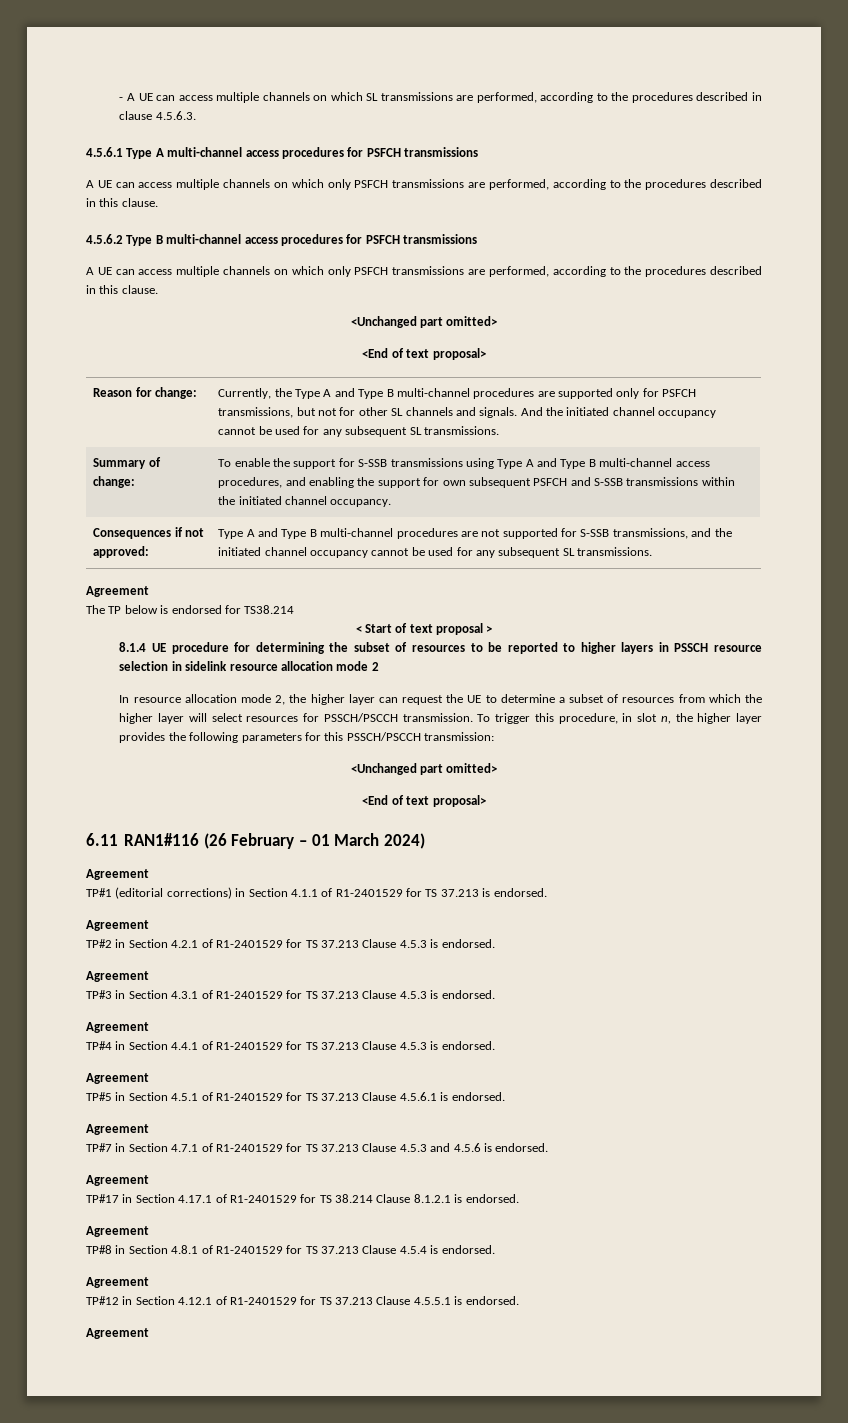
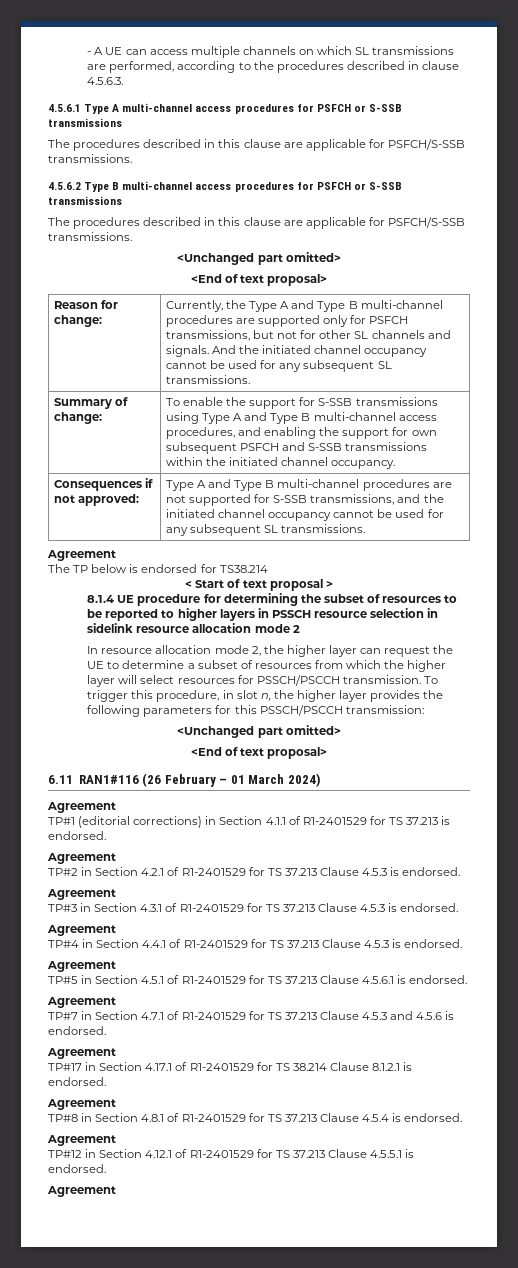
- 4.5.6.1 Type A multi-channel access procedures for PSFCH transmissions
- A UE can access multiple channels on which only PSFCH transmissions are performed, according to the procedures described in this clause.
+ 4.5.6.1 Type A multi-channel access procedures for PSFCH or S-SSB transmissions
+ The procedures described in this clause are applicable for PSFCH/S-SSB transmissions.
- 4.5.6.2 Type B multi-channel access procedures for PSFCH transmissions
- A UE can access multiple channels on which only PSFCH transmissions are performed, according to the procedures described in this clause.
+ 4.5.6.2 Type B multi-channel access procedures for PSFCH or S-SSB transmissions
+ The procedures described in this clause are applicable for PSFCH/S-SSB transmissions.

